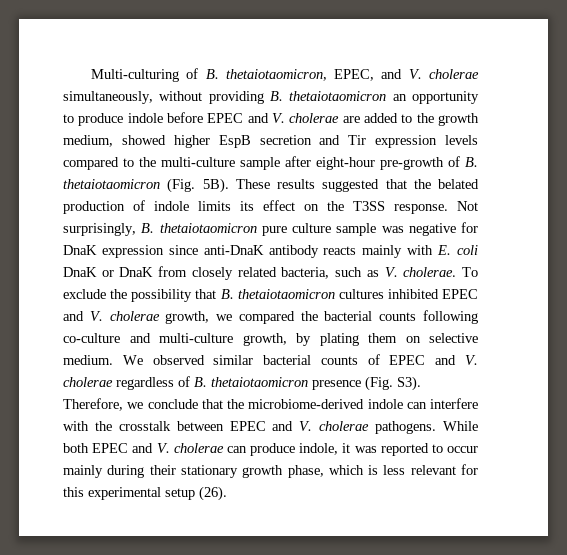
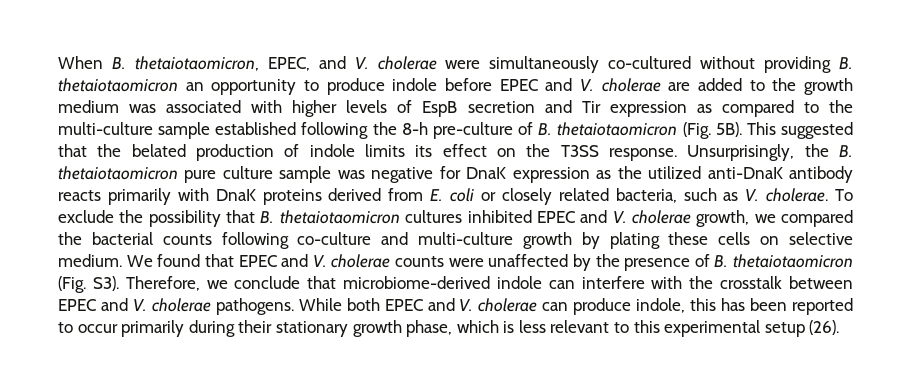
- Multi-culturing of B. thetaiotaomicron, EPEC, and V. cholerae simultaneously, without providing B. thetaiotaomicron an opportunity to produce indole before EPEC and V. cholerae are added to the growth medium, showed higher EspB secretion and Tir expression levels compared to the multi-culture sample after eight-hour pre-growth of B. thetaiotaomicron (Fig. 5B).
+ When B. thetaiotaomicron, EPEC, and V. cholerae were simultaneously co-cultured without providing B. thetaiotaomicron an opportunity to produce indole before EPEC and V. cholerae are added to the growth medium was associated with higher levels of EspB secretion and Tir expression as compared to the multi-culture sample established following the 8-h pre-culture of B. thetaiotaomicron (Fig. 5B).
- These results suggested that the belated production of indole limits its effect on the T3SS response.
+ This suggested that the belated production of indole limits its effect on the T3SS response.
- Not surprisingly, B. thetaiotaomicron pure culture sample was negative for DnaK expression since anti-DnaK antibody reacts mainly with E. coli DnaK or DnaK from closely related bacteria, such as V. cholerae.
+ Unsurprisingly, the B. thetaiotaomicron pure culture sample was negative for DnaK expression as the utilized anti-DnaK antibody reacts primarily with DnaK proteins derived from E. coli or closely related bacteria, such as V. cholerae.
- To exclude the possibility that B. thetaiotaomicron cultures inhibited EPEC and V. cholerae growth, we compared the bacterial counts following co-culture and multi-culture growth, by plating them on selective medium.
+ To exclude the possibility that B. thetaiotaomicron cultures inhibited EPEC and V. cholerae growth, we compared the bacterial counts following co-culture and multi-culture growth by plating these cells on selective medium.
- We observed similar bacterial counts of EPEC and V. cholerae regardless of B. thetaiotaomicron presence (Fig. S3). Therefore, we conclude that the microbiome-derived indole can interfere with the crosstalk between EPEC and V. cholerae pathogens.
+ We found that EPEC and V. cholerae counts were unaffected by the presence of B. thetaiotaomicron (Fig. S3). Therefore, we conclude that microbiome-derived indole can interfere with the crosstalk between EPEC and V. cholerae pathogens.
- While both EPEC and V. cholerae can produce indole, it was reported to occur mainly during their stationary growth phase, which is less relevant for this experimental setup (26).
+ While both EPEC and V. cholerae can produce indole, this has been reported to occur primarily during their stationary growth phase, which is less relevant to this experimental setup (26).

